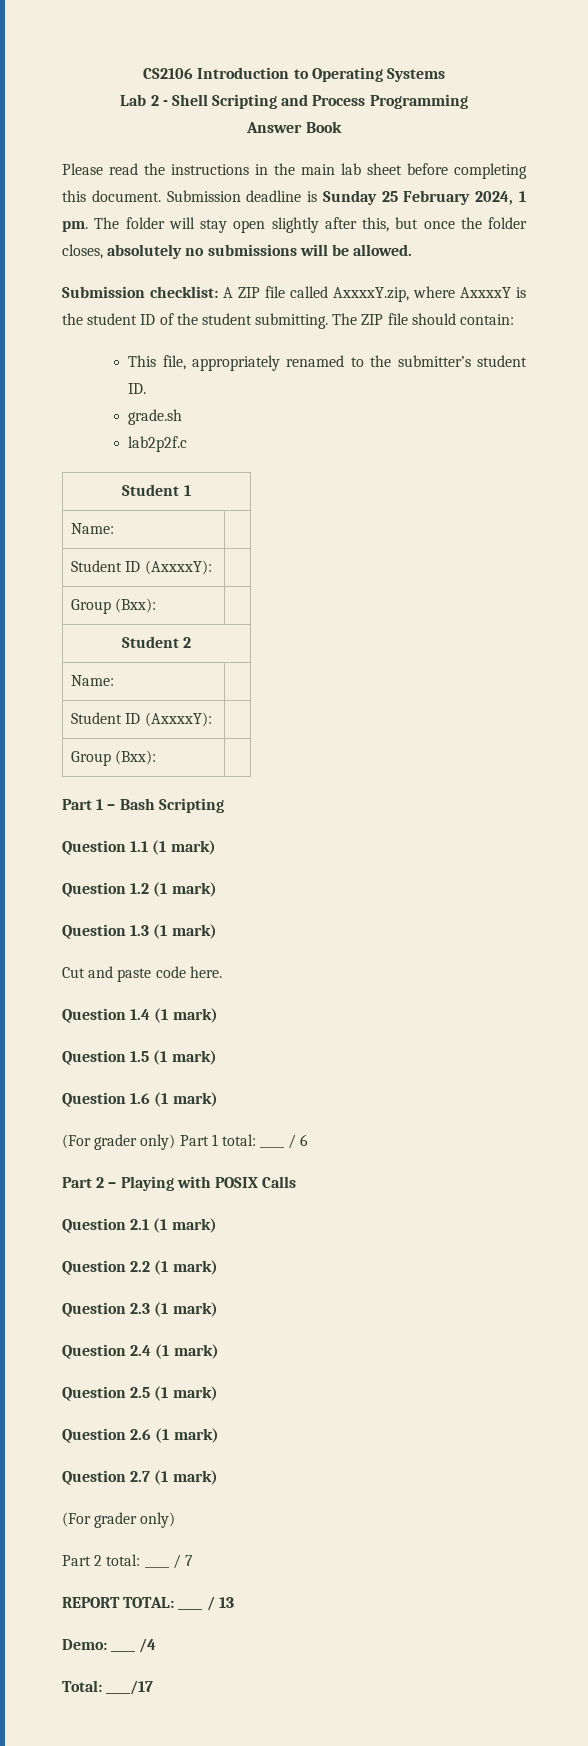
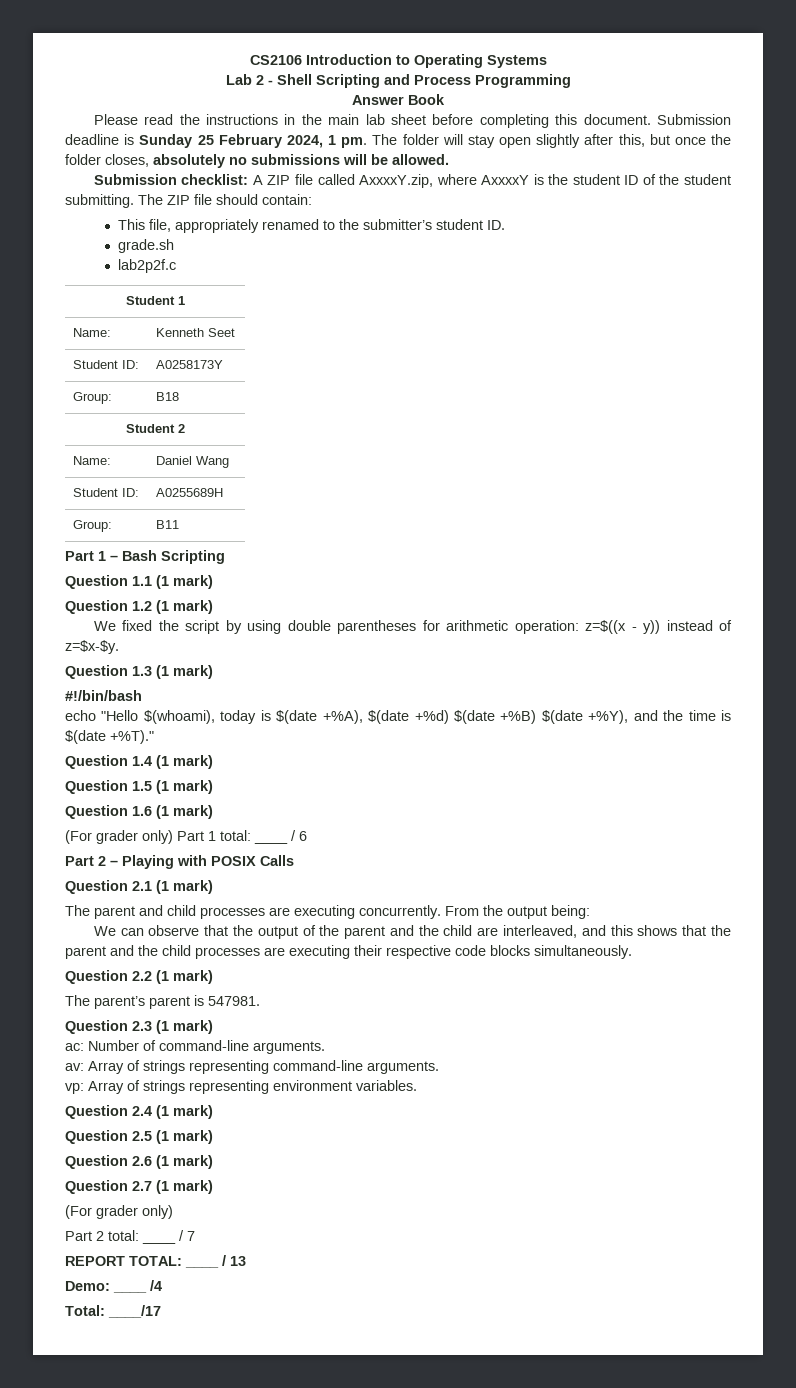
  Student 1
- Name: |
- Student ID (AxxxxY): |
- Group (Bxx): |
+ Name: | Kenneth Seet
+ Student ID: | A0258173Y
+ Group: | B18
  Student 2
- Name: |
- Student ID (AxxxxY): |
- Group (Bxx): |
+ Name: | Daniel Wang
+ Student ID: | A0255689H
+ Group: | B11
+ We fixed the script by using double parentheses for arithmetic operation: z=$((x - y)) instead of z=$x-$y.
  Question 1.3 (1 mark)
- Cut and paste code here.
+ #!/bin/bash
+ echo "Hello $(whoami), today is $(date +%A), $(date +%d) $(date +%B) $(date +%Y), and the time is $(date +%T)."
+ The parent and child processes are executing concurrently. From the output being:
+ We can observe that the output of the parent and the child are interleaved, and this shows that the parent and the child processes are executing their respective code blocks simultaneously.
+ The parent’s parent is 547981.
+ ac: Number of command-line arguments.
+ av: Array of strings representing command-line arguments.
+ vp: Array of strings representing environment variables.

